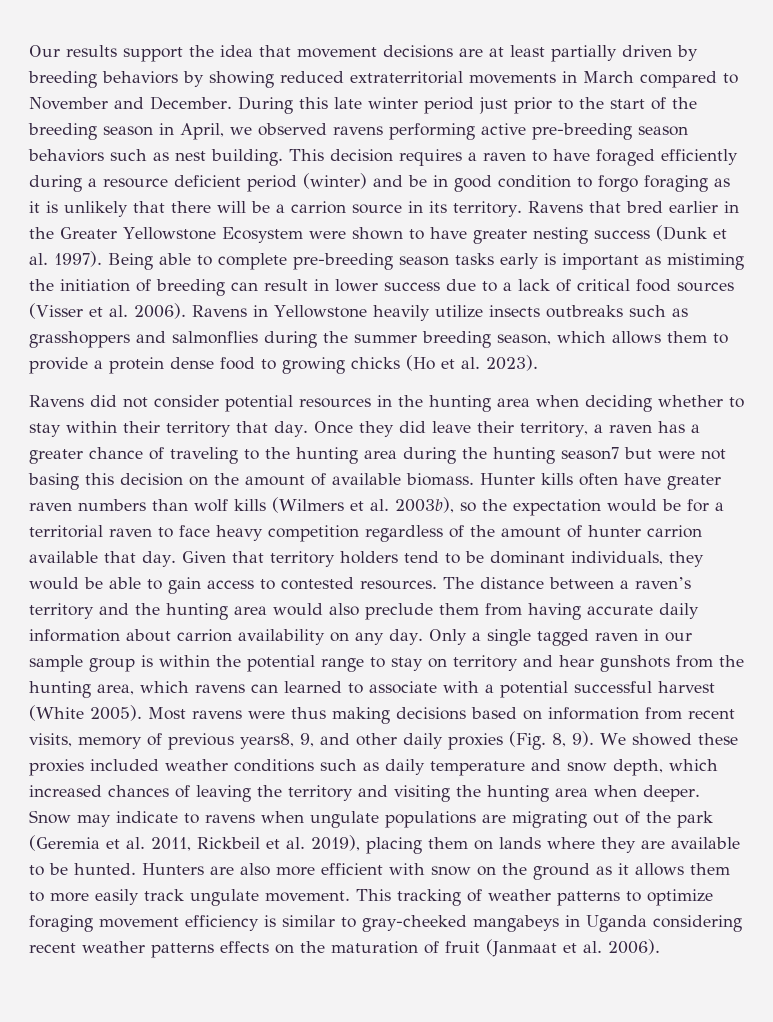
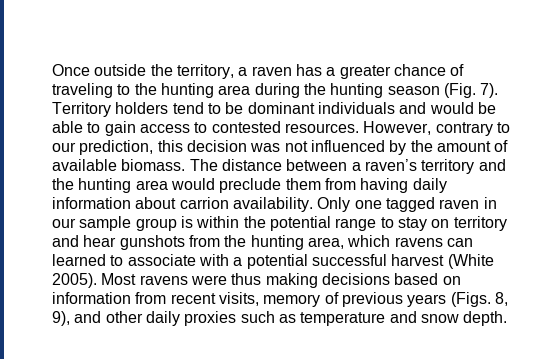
- Our results support the idea that movement decisions are at least partially driven by breeding behaviors by showing reduced extraterritorial movements in March compared to November and December. During this late winter period just prior to the start of the breeding season in April, we observed ravens performing active pre-breeding season behaviors such as nest building. This decision requires a raven to have foraged efficiently during a resource deficient period (winter) and be in good condition to forgo foraging as it is unlikely that there will be a carrion source in its territory. Ravens that bred earlier in the Greater Yellowstone Ecosystem were shown to have greater nesting success (Dunk et al. 1997). Being able to complete pre-breeding season tasks early is important as mistiming the initiation of breeding can result in lower success due to a lack of critical food sources (Visser et al. 2006). Ravens in Yellowstone heavily utilize insects outbreaks such as grasshoppers and salmonflies during the summer breeding season, which allows them to provide a protein dense food to growing chicks (Ho et al. 2023).
- Ravens did not consider potential resources in the hunting area when deciding whether to stay within their territory that day. Once they did leave their territory, a raven has a greater chance of traveling to the hunting area during the hunting season7 but were not basing this decision on the amount of available biomass. Hunter kills often have greater raven numbers than wolf kills (Wilmers et al. 2003b), so the expectation would be for a territorial raven to face heavy competition regardless of the amount of hunter carrion available that day. Given that territory holders tend to be dominant individuals, they would be able to gain access to contested resources.
+ Once outside the territory, a raven has a greater chance of traveling to the hunting area during the hunting season (Fig. 7). Territory holders tend to be dominant individuals and would be able to gain access to contested resources.
+ However, contrary to our prediction, this decision was not influenced by the amount of available biomass.
- The distance between a raven’s territory and the hunting area would also preclude them from having accurate daily information about carrion availability on any day. Only a single tagged raven in our sample group is within the potential range to stay on territory and hear gunshots from the hunting area, which ravens can learned to associate with a potential successful harvest (White 2005).
+ The distance between a raven’s territory and the hunting area would preclude them from having daily information about carrion availability. Only one tagged raven in our sample group is within the potential range to stay on territory and hear gunshots from the hunting area, which ravens can learned to associate with a potential successful harvest (White 2005).
- Most ravens were thus making decisions based on information from recent visits, memory of previous years8, 9, and other daily proxies (Fig. 8, 9). We showed these proxies included weather conditions such as daily temperature and snow depth, which increased chances of leaving the territory and visiting the hunting area when deeper. Snow may indicate to ravens when ungulate populations are migrating out of the park (Geremia et al. 2011, Rickbeil et al. 2019), placing them on lands where they are available to be hunted. Hunters are also more efficient with snow on the ground as it allows them to more easily track ungulate movement. This tracking of weather patterns to optimize foraging movement efficiency is similar to gray-cheeked mangabeys in Uganda considering recent weather patterns effects on the maturation of fruit (Janmaat et al. 2006).
+ Most ravens were thus making decisions based on information from recent visits, memory of previous years (Figs. 8, 9), and other daily proxies such as temperature and snow depth.

